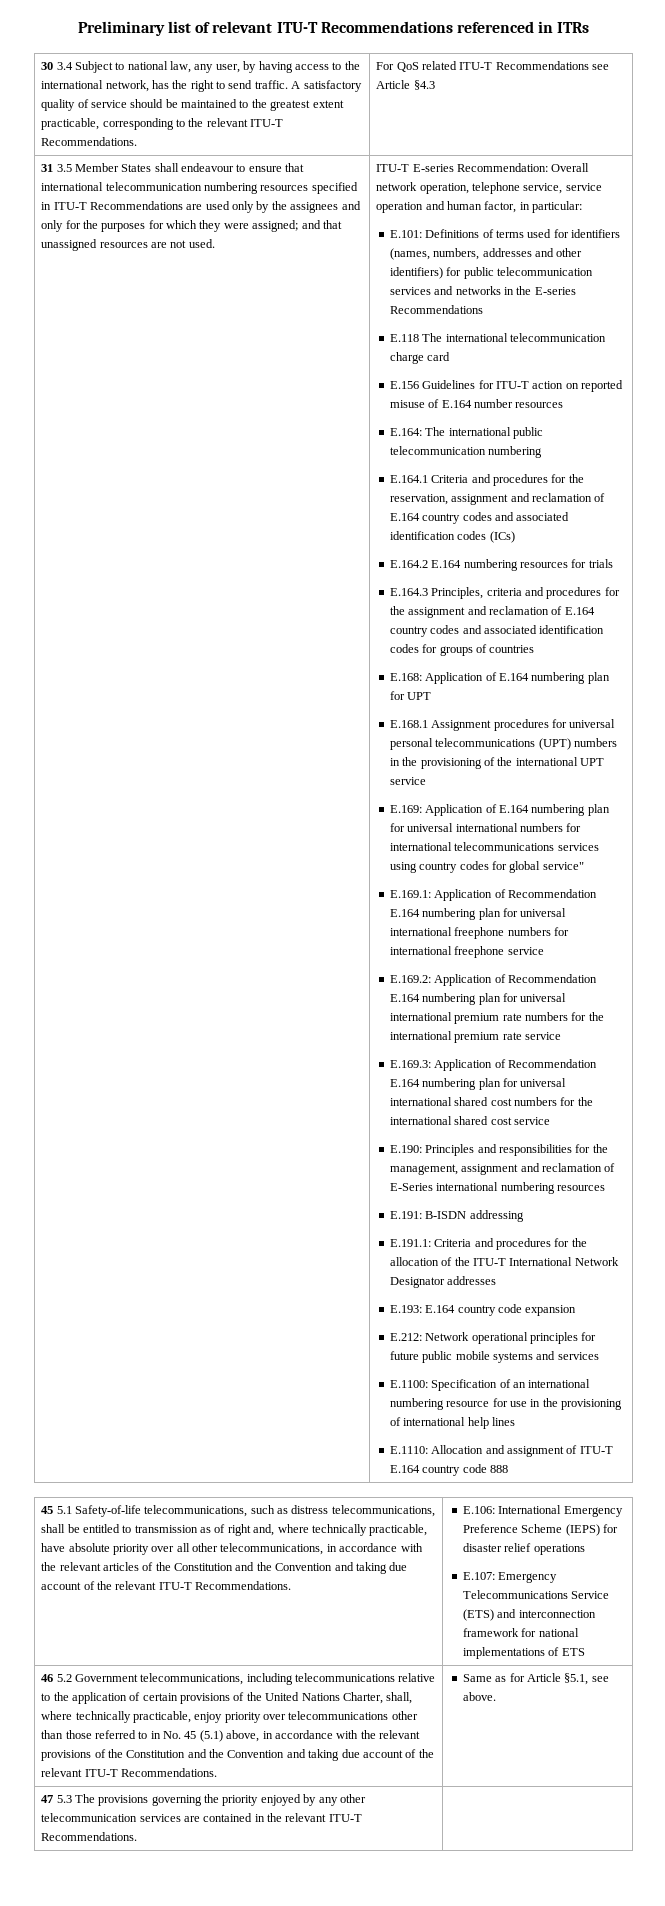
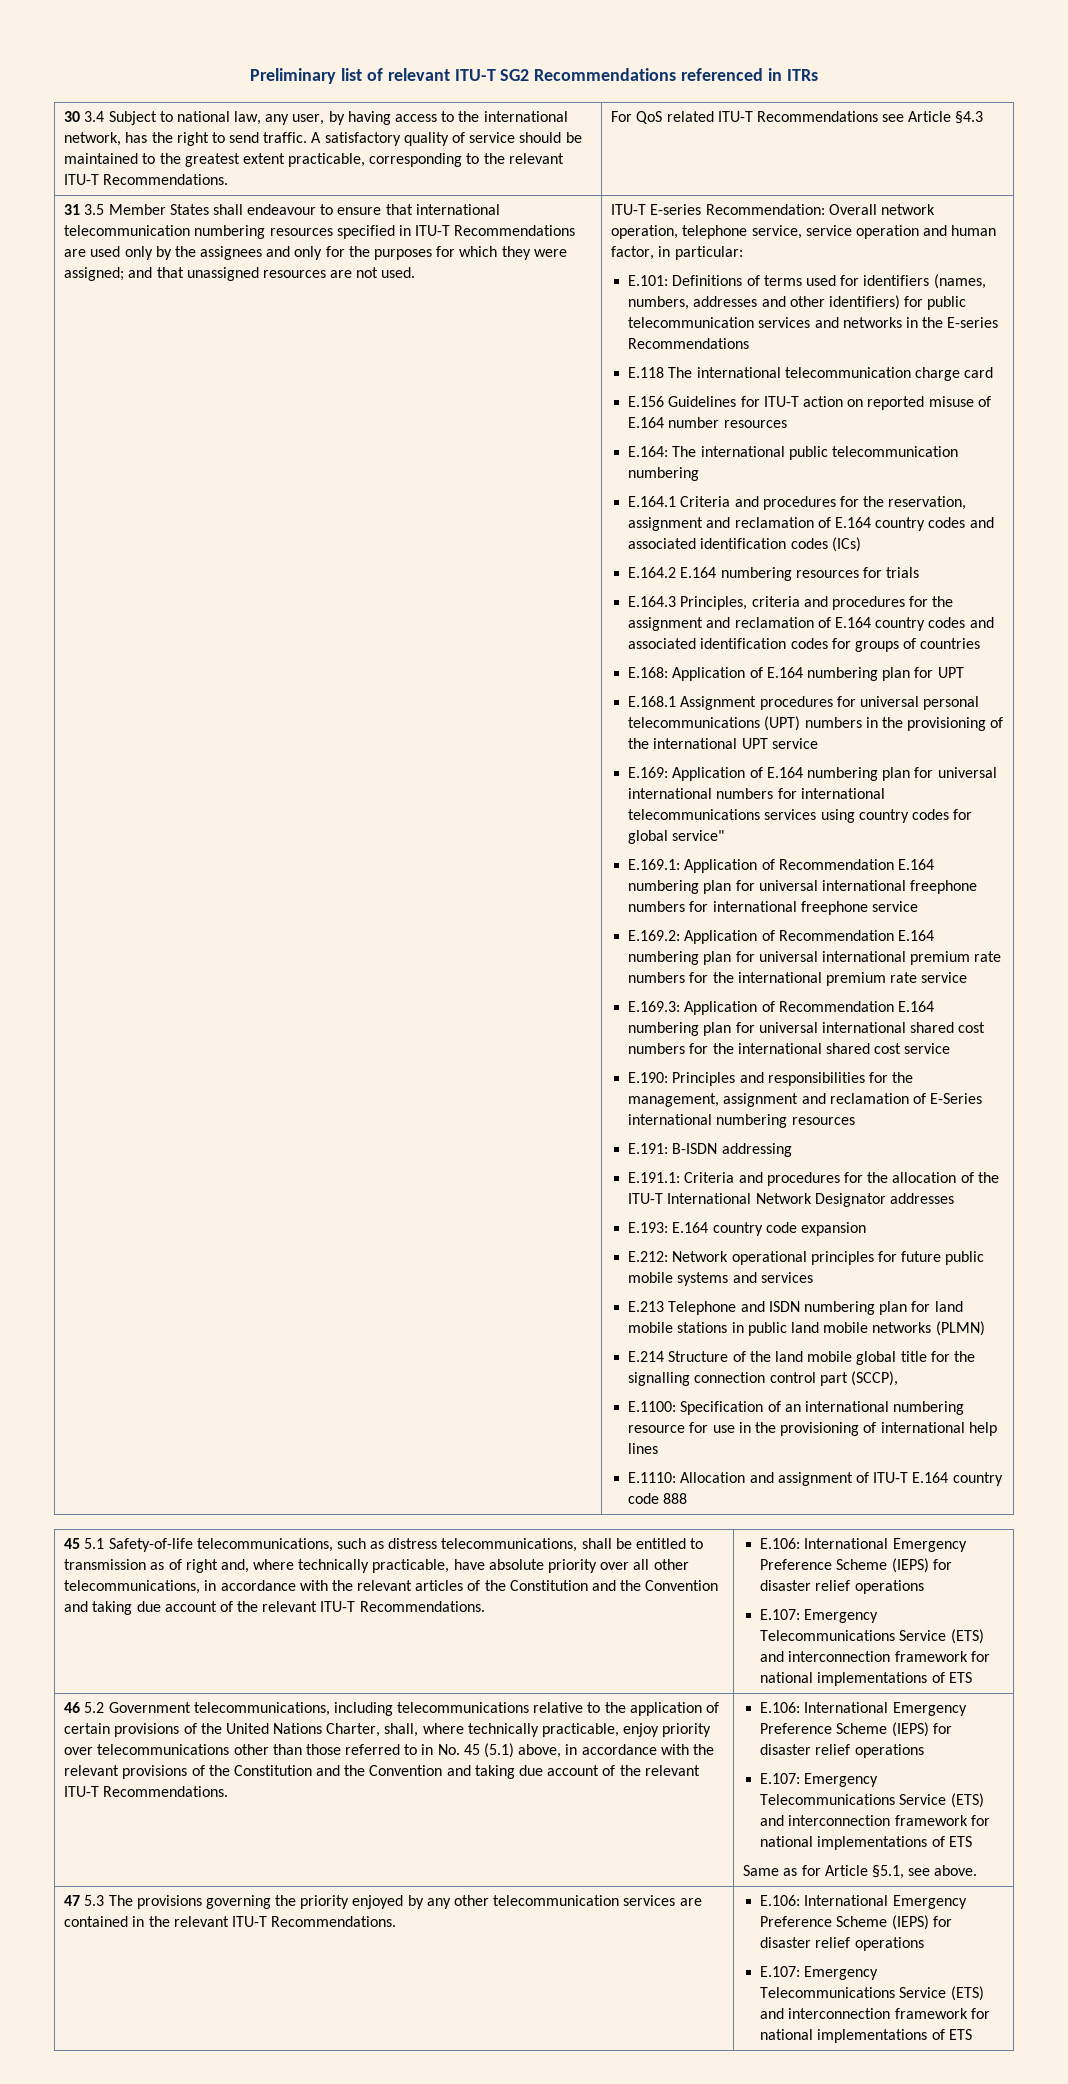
- Preliminary list of relevant ITU-T Recommendations referenced in ITRs
+ Preliminary list of relevant ITU-T SG2 Recommendations referenced in ITRs
+ E.213 Telephone and ISDN numbering plan for land mobile stations in public land mobile networks (PLMN)
+ E.214 Structure of the land mobile global title for the signalling connection control part (SCCP),
- 46 5.2 Government telecommunications, including telecommunications relative to the application of certain provisions of the United Nations Charter, shall, where technically practicable, enjoy priority over telecommunications other than those referred to in No. 45 (5.1) above, in accordance with the relevant provisions of the Constitution and the Convention and taking due account of the relevant ITU-T Recommendations.
+ 46 5.2 Government telecommunications, including telecommunications relative to the application of certain provisions of the United Nations Charter, shall, where technically practicable, enjoy priority over telecommunications other than those referred to in No. 45 (5.1) above, in accordance with the relevant provisions of the Constitution and the Convention and taking due account of the relevant ITU-T Recommendations. | E.106: International Emergency Preference Scheme (IEPS) for disaster relief operations
+ E.107: Emergency Telecommunications Service (ETS) and interconnection framework for national implementations of ETS
- 47 5.3 The provisions governing the priority enjoyed by any other telecommunication services are contained in the relevant ITU-T Recommendations.
+ 47 5.3 The provisions governing the priority enjoyed by any other telecommunication services are contained in the relevant ITU-T Recommendations. | E.106: International Emergency Preference Scheme (IEPS) for disaster relief operations
+ E.107: Emergency Telecommunications Service (ETS) and interconnection framework for national implementations of ETS

